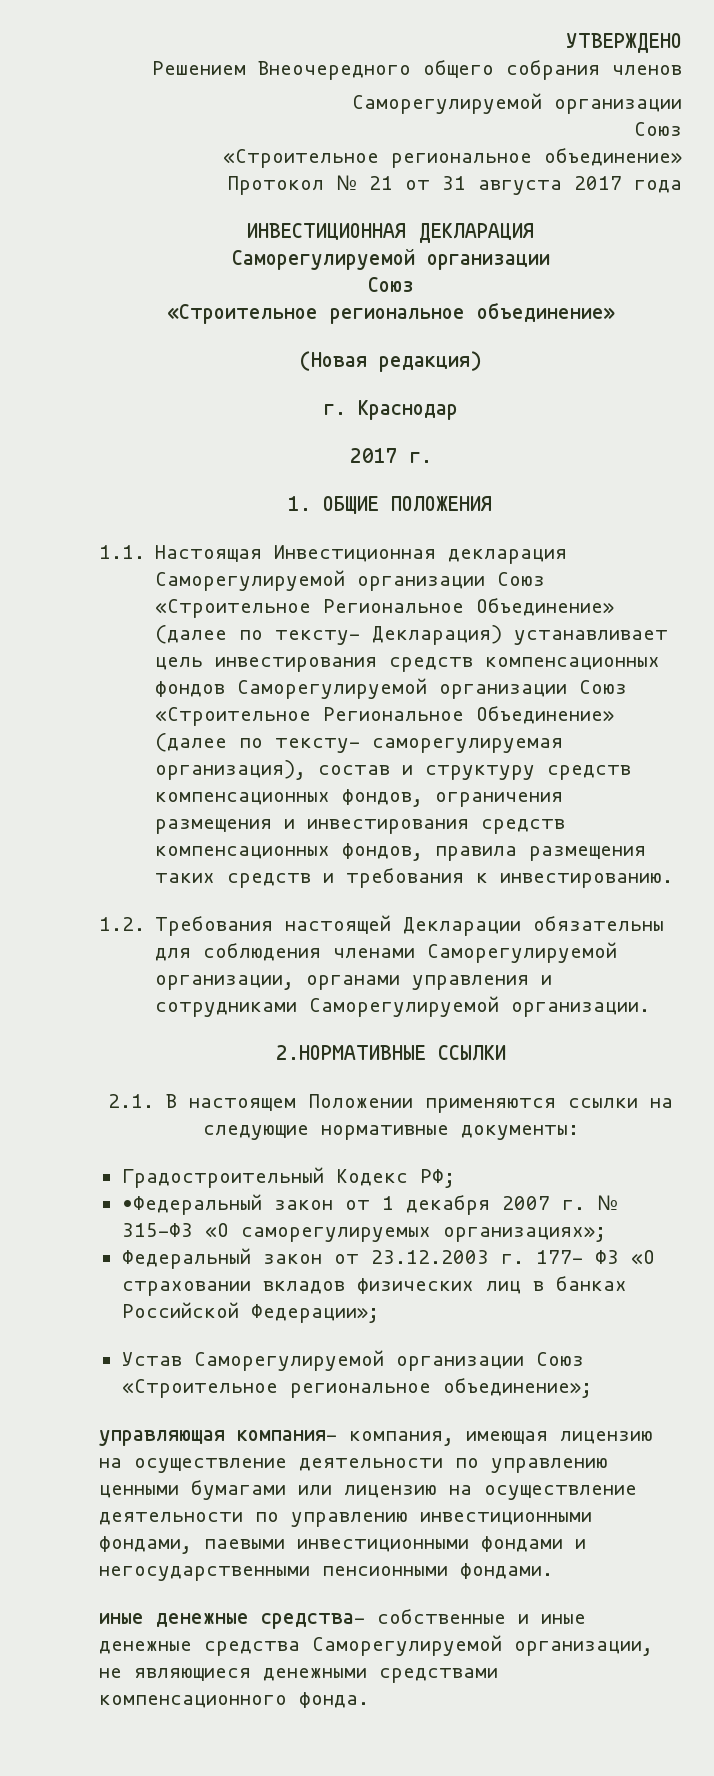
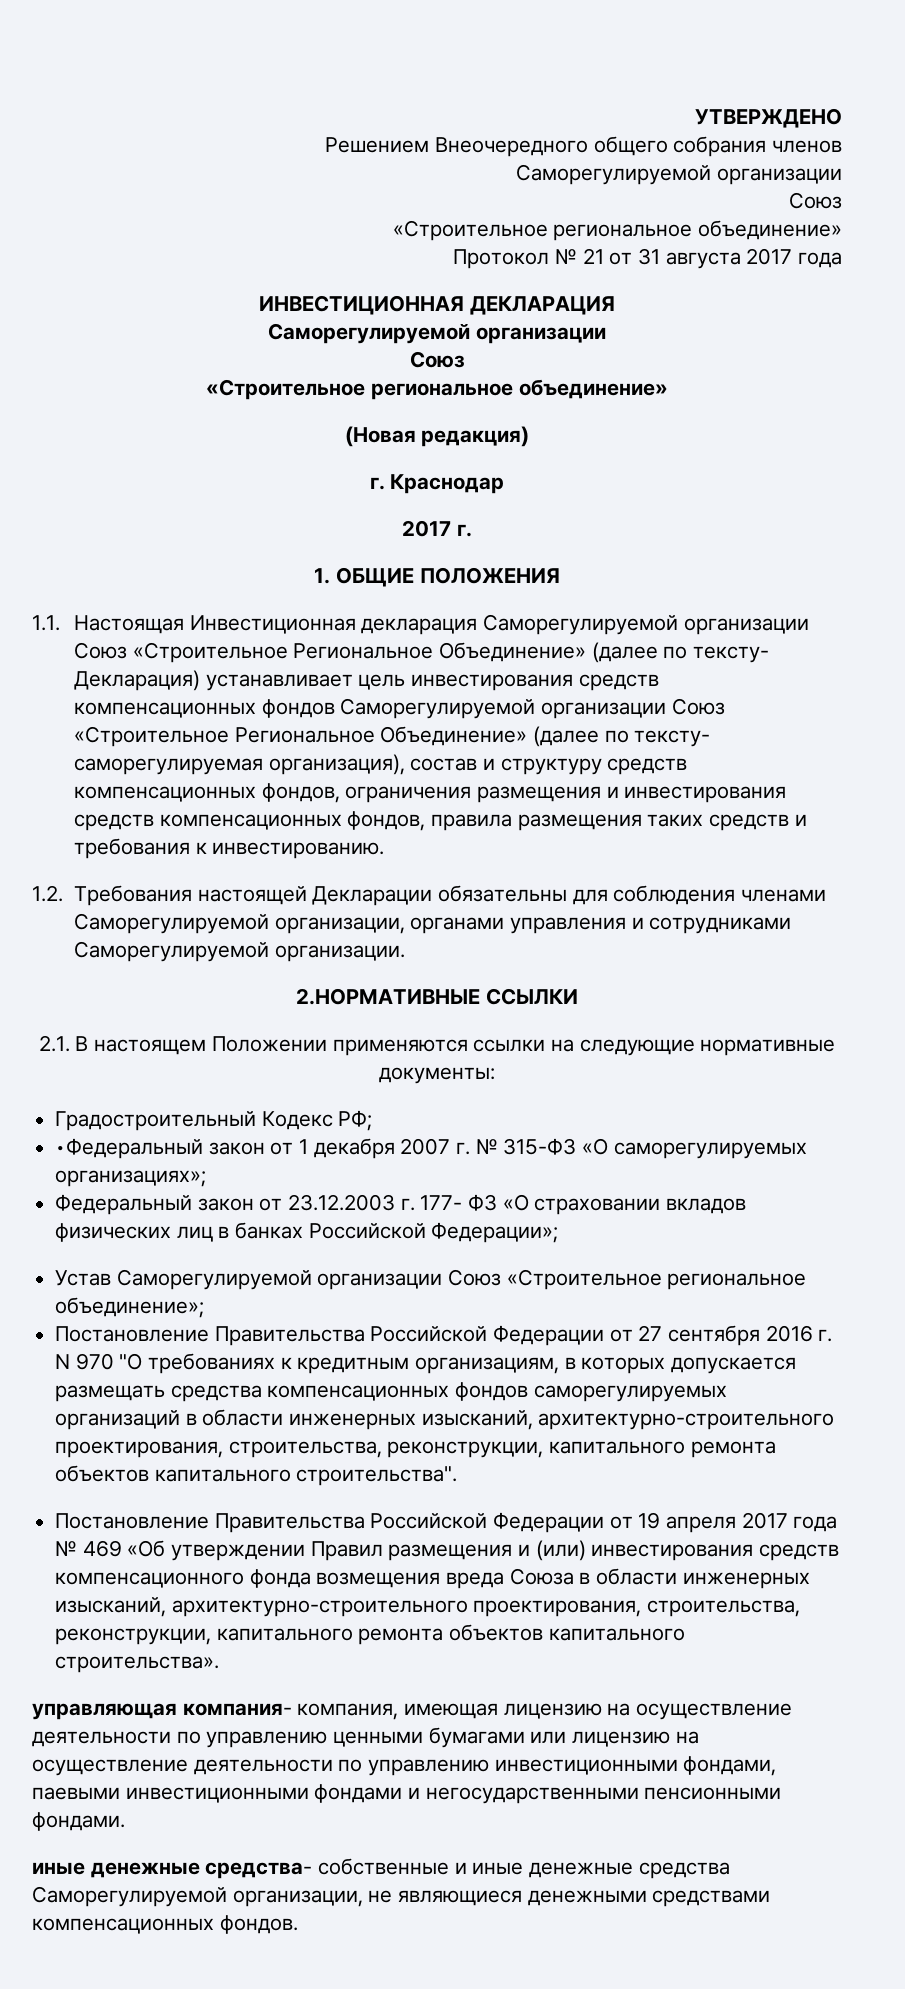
+ Постановление Правительства Российской Федерации от 27 сентября 2016 г. N 970 "О требованиях к кредитным организациям, в которых допускается размещать средства компенсационных фондов саморегулируемых организаций в области инженерных изысканий, архитектурно-строительного проектирования, строительства, реконструкции, капитального ремонта объектов капитального строительства".
+ Постановление Правительства Российской Федерации от 19 апреля 2017 года № 469 «Об утверждении Правил размещения и (или) инвестирования средств компенсационного фонда возмещения вреда Союза в области инженерных изысканий, архитектурно-строительного проектирования, строительства, реконструкции, капитального ремонта объектов капитального строительства».
- иные денежные средства- собственные и иные денежные средства Саморегулируемой организации, не являющиеся денежными средствами компенсационного фонда.
+ иные денежные средства- собственные и иные денежные средства Саморегулируемой организации, не являющиеся денежными средствами компенсационных фондов.

